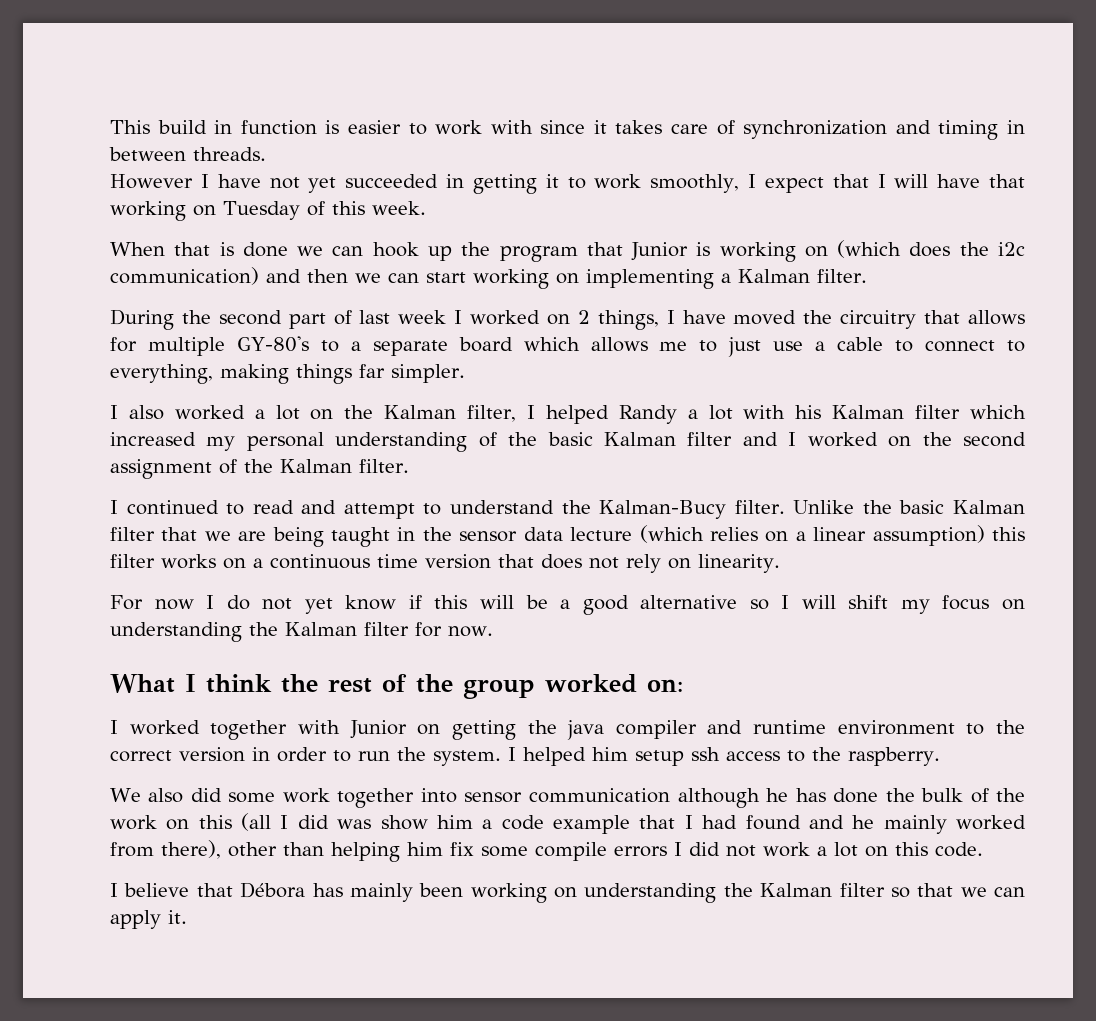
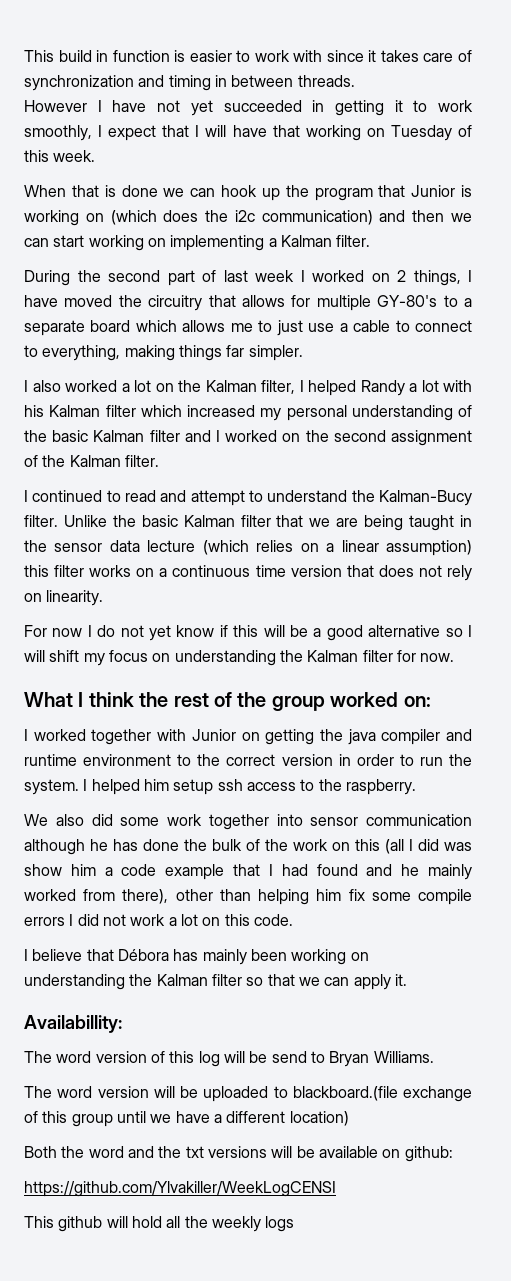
+ Availabillity:
+ The word version of this log will be send to Bryan Williams.
+ The word version will be uploaded to blackboard.(file exchange of this group until we have a different location)
+ Both the word and the txt versions will be available on github:
+ https://github.com/Ylvakiller/WeekLogCENSI
+ This github will hold all the weekly logs

